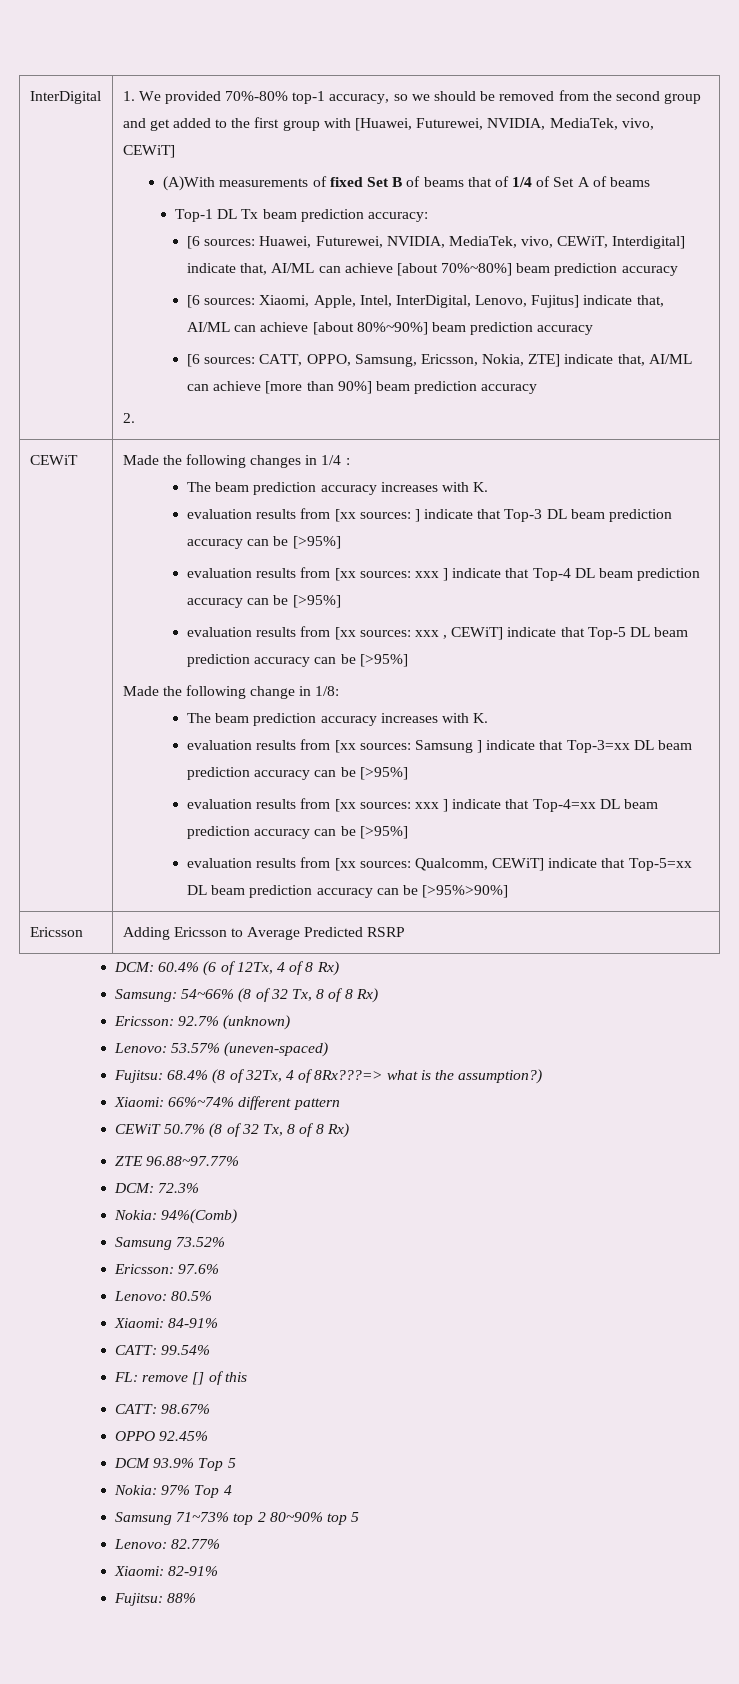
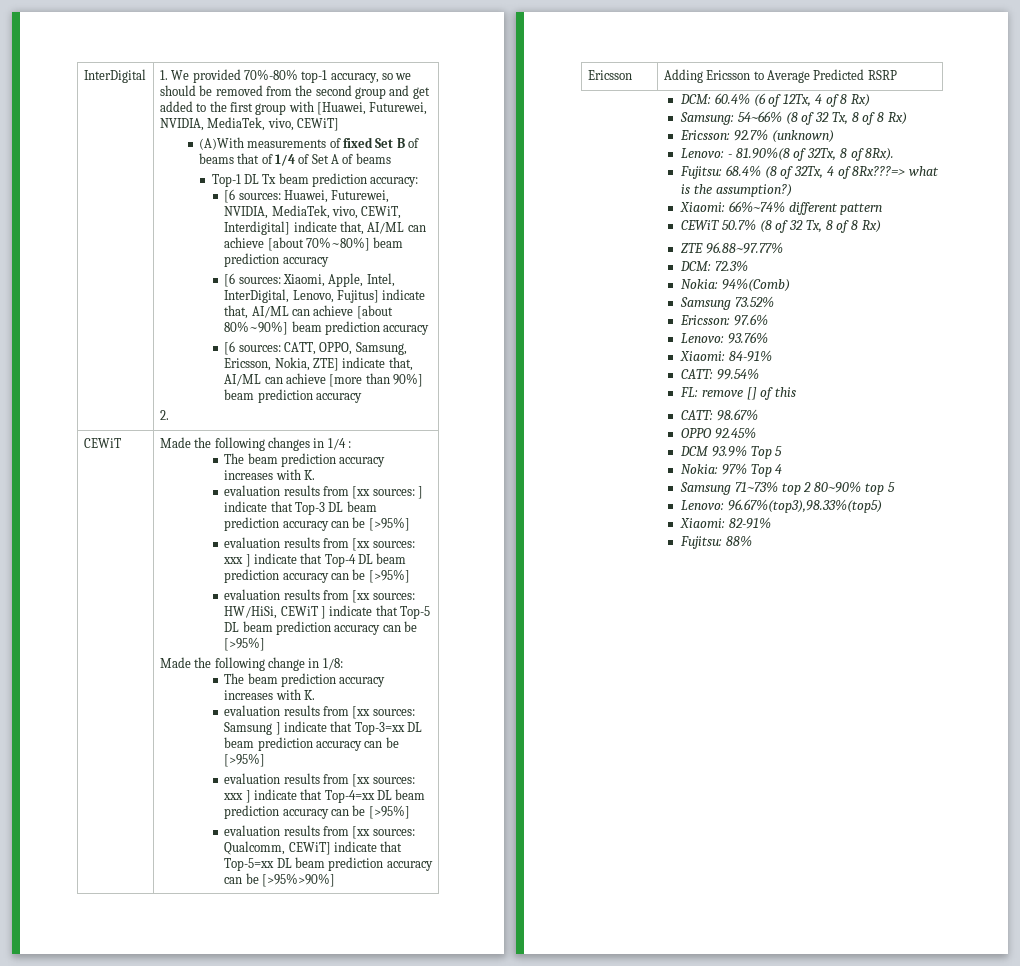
- evaluation results from [xx sources: xxx , CEWiT] indicate that Top-5 DL beam prediction accuracy can be [>95%]
+ evaluation results from [xx sources: HW/HiSi, CEWiT ] indicate that Top-5 DL beam prediction accuracy can be [>95%]
- Lenovo: 53.57% (uneven-spaced)
+ Lenovo: - 81.90%(8 of 32Tx, 8 of 8Rx).
- Lenovo: 80.5%
+ Lenovo: 93.76%
- Lenovo: 82.77%
+ Lenovo: 96.67%(top3),98.33%(top5)

